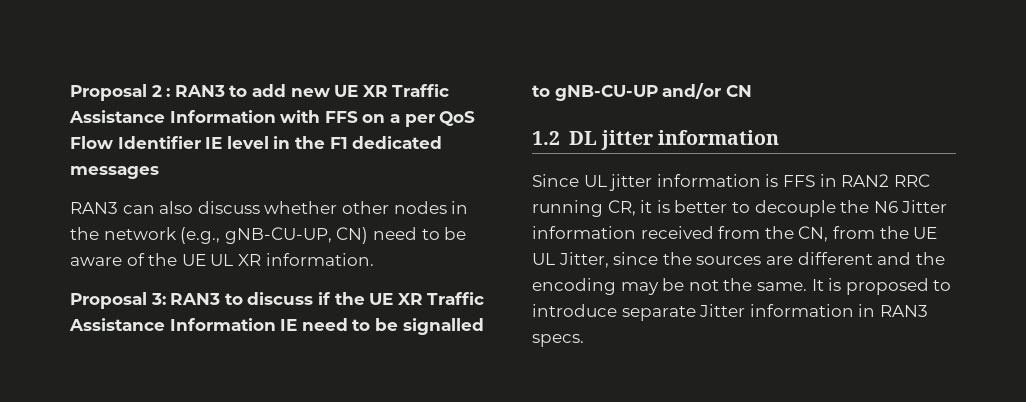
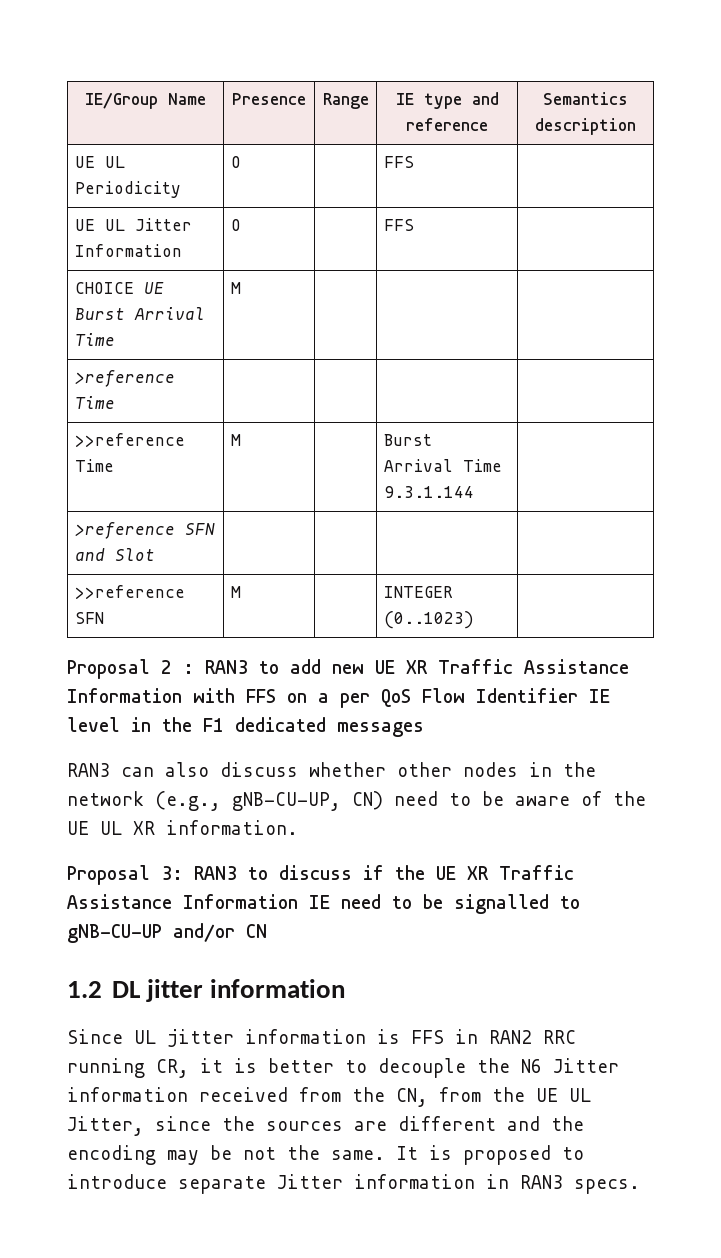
+ IE/Group Name | Presence | Range | IE type and reference | Semantics description
+ UE UL Periodicity | O | | FFS |
+ UE UL Jitter Information | O | | FFS |
+ CHOICE UE Burst Arrival Time | M | | |
+ >reference Time | | | |
+ >>reference Time | M | | Burst Arrival Time 9.3.1.144 |
+ >reference SFN and Slot | | | |
+ >>reference SFN | M | | INTEGER (0..1023) |

